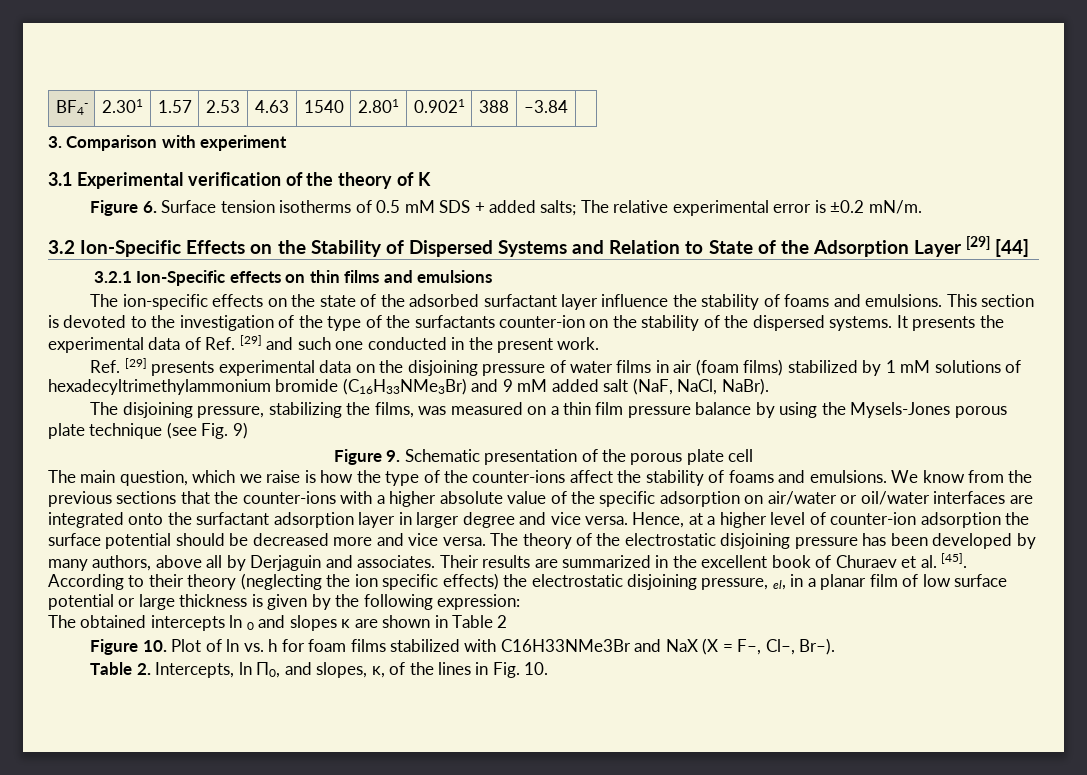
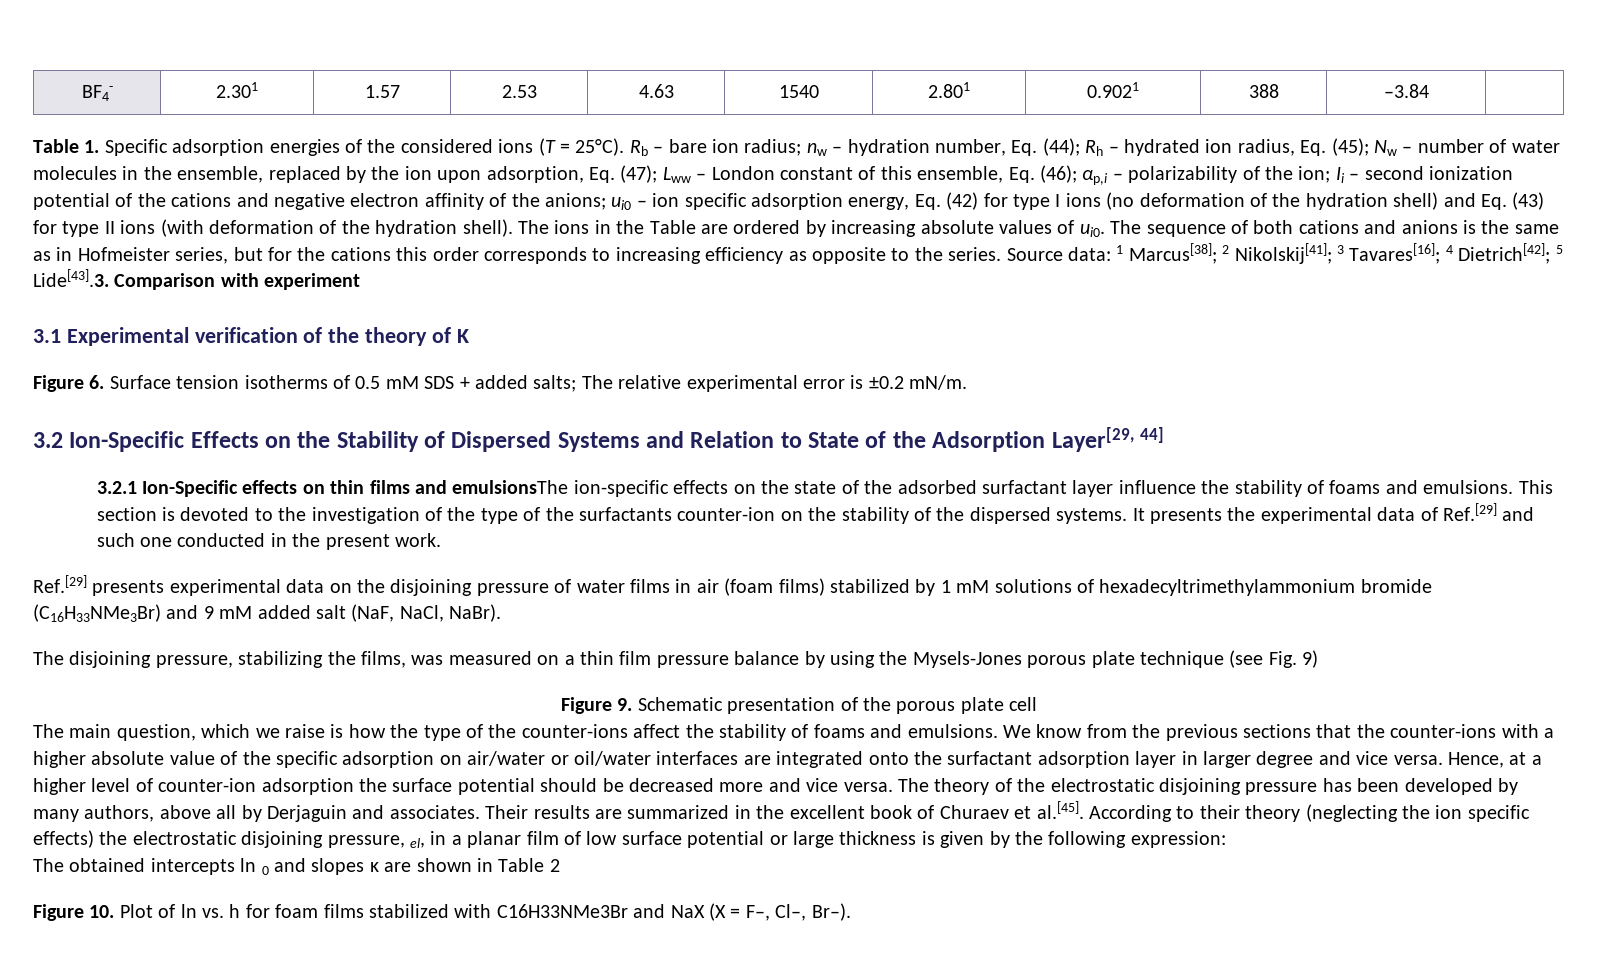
- 3. Comparison with experiment
+ Table 1. Specific adsorption energies of the considered ions (T = 25°C). Rb – bare ion radius; nw – hydration number, Eq. (44); Rh – hydrated ion radius, Eq. (45); Nw – number of water molecules in the ensemble, replaced by the ion upon adsorption, Eq. (47); Lww – London constant of this ensemble, Eq. (46); αp,i – polarizability of the ion; Ii – second ionization potential of the cations and negative electron affinity of the anions; ui0 – ion specific adsorption energy, Eq. (42) for type I ions (no deformation of the hydration shell) and Eq. (43) for type II ions (with deformation of the hydration shell). The ions in the Table are ordered by increasing absolute values of ui0. The sequence of both cations and anions is the same as in Hofmeister series, but for the cations this order corresponds to increasing efficiency as opposite to the series. Source data: 1 Marcus[38]; 2 Nikolskij[41]; 3 Tavares[16]; 4 Dietrich[42]; 5 Lide[43].3. Comparison with experiment
- 3.2 Ion-Specific Effects on the Stability of Dispersed Systems and Relation to State of the Adsorption Layer [29] [44]
+ 3.2 Ion-Specific Effects on the Stability of Dispersed Systems and Relation to State of the Adsorption Layer[29, 44]
- 3.2.1 Ion-Specific effects on thin films and emulsions
- The ion-specific effects on the state of the adsorbed surfactant layer influence the stability of foams and emulsions.
+ 3.2.1 Ion-Specific effects on thin films and emulsionsThe ion-specific effects on the state of the adsorbed surfactant layer influence the stability of foams and emulsions.
- It presents the experimental data of Ref. [29] and such one conducted in the present work.
+ It presents the experimental data of Ref.[29] and such one conducted in the present work.
- Ref. [29] presents experimental data on the disjoining pressure of water films in air (foam films) stabilized by 1 mM solutions of hexadecyltrimethylammonium bromide (C16H33NMe3Br) and 9 mM added salt (NaF, NaCl, NaBr).
+ Ref.[29] presents experimental data on the disjoining pressure of water films in air (foam films) stabilized by 1 mM solutions of hexadecyltrimethylammonium bromide (C16H33NMe3Br) and 9 mM added salt (NaF, NaCl, NaBr).
- Their results are summarized in the excellent book of Churaev et al. [45]. According to their theory (neglecting the ion specific effects) the electrostatic disjoining pressure, el, in a planar film of low surface potential or large thickness is given by the following expression:
+ Their results are summarized in the excellent book of Churaev et al.[45]. According to their theory (neglecting the ion specific effects) the electrostatic disjoining pressure, el, in a planar film of low surface potential or large thickness is given by the following expression:
- Table 2. Intercepts, ln Π0, and slopes, κ, of the lines in Fig. 10.

